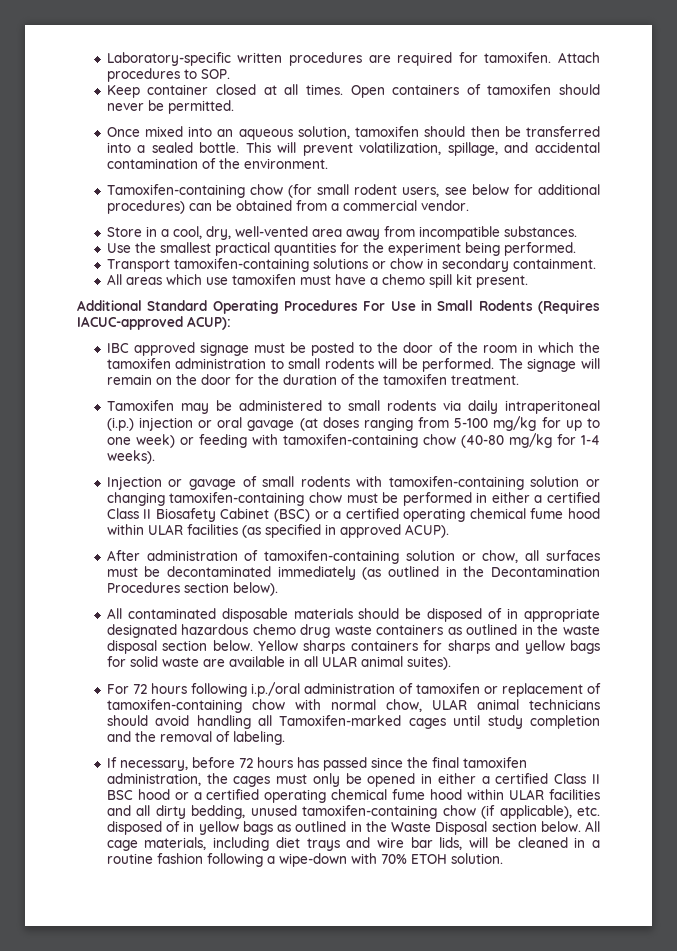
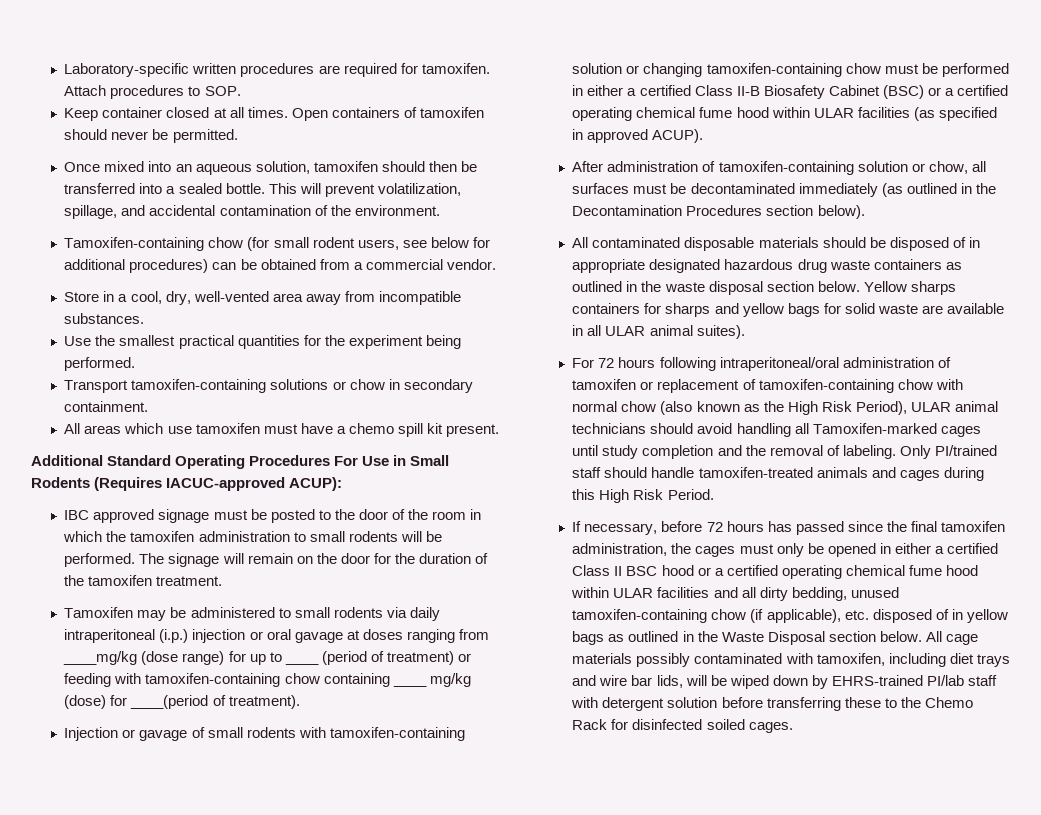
- Tamoxifen may be administered to small rodents via daily intraperitoneal (i.p.) injection or oral gavage (at doses ranging from 5-100 mg/kg for up to one week) or feeding with tamoxifen-containing chow (40-80 mg/kg for 1-4 weeks).
+ Tamoxifen may be administered to small rodents via daily intraperitoneal (i.p.) injection or oral gavage at doses ranging from ____mg/kg (dose range) for up to ____ (period of treatment) or feeding with tamoxifen-containing chow containing ____ mg/kg (dose) for ____(period of treatment).
- Injection or gavage of small rodents with tamoxifen-containing solution or changing tamoxifen-containing chow must be performed in either a certified Class II Biosafety Cabinet (BSC) or a certified operating chemical fume hood within ULAR facilities (as specified in approved ACUP).
+ Injection or gavage of small rodents with tamoxifen-containing solution or changing tamoxifen-containing chow must be performed in either a certified Class II-B Biosafety Cabinet (BSC) or a certified operating chemical fume hood within ULAR facilities (as specified in approved ACUP).
- All contaminated disposable materials should be disposed of in appropriate designated hazardous chemo drug waste containers as outlined in the waste disposal section below.
+ All contaminated disposable materials should be disposed of in appropriate designated hazardous drug waste containers as outlined in the waste disposal section below.
- For 72 hours following i.p./oral administration of tamoxifen or replacement of tamoxifen-containing chow with normal chow, ULAR animal technicians should avoid handling all Tamoxifen-marked cages until study completion and the removal of labeling.
+ For 72 hours following intraperitoneal/oral administration of tamoxifen or replacement of tamoxifen-containing chow with normal chow (also known as the High Risk Period), ULAR animal technicians should avoid handling all Tamoxifen-marked cages until study completion and the removal of labeling. Only PI/trained staff should handle tamoxifen-treated animals and cages during this High Risk Period.
- All cage materials, including diet trays and wire bar lids, will be cleaned in a routine fashion following a wipe-down with 70% ETOH solution.
+ All cage materials possibly contaminated with tamoxifen, including diet trays and wire bar lids, will be wiped down by EHRS-trained PI/lab staff with detergent solution before transferring these to the Chemo Rack for disinfected soiled cages.

